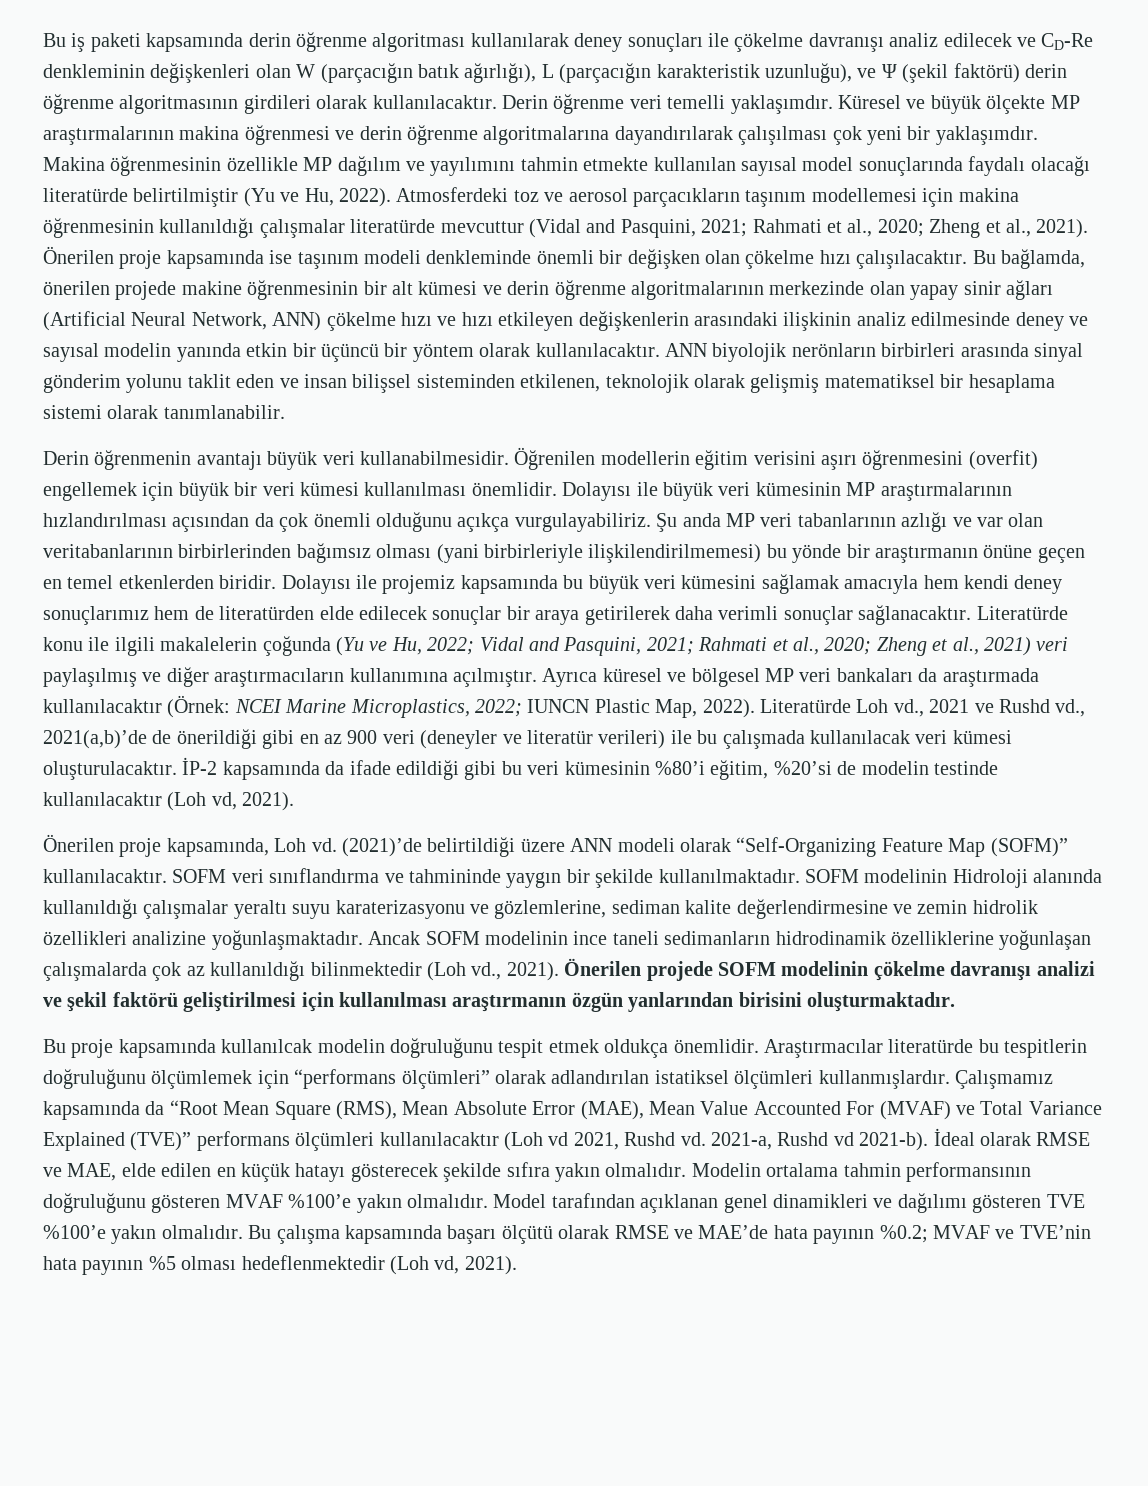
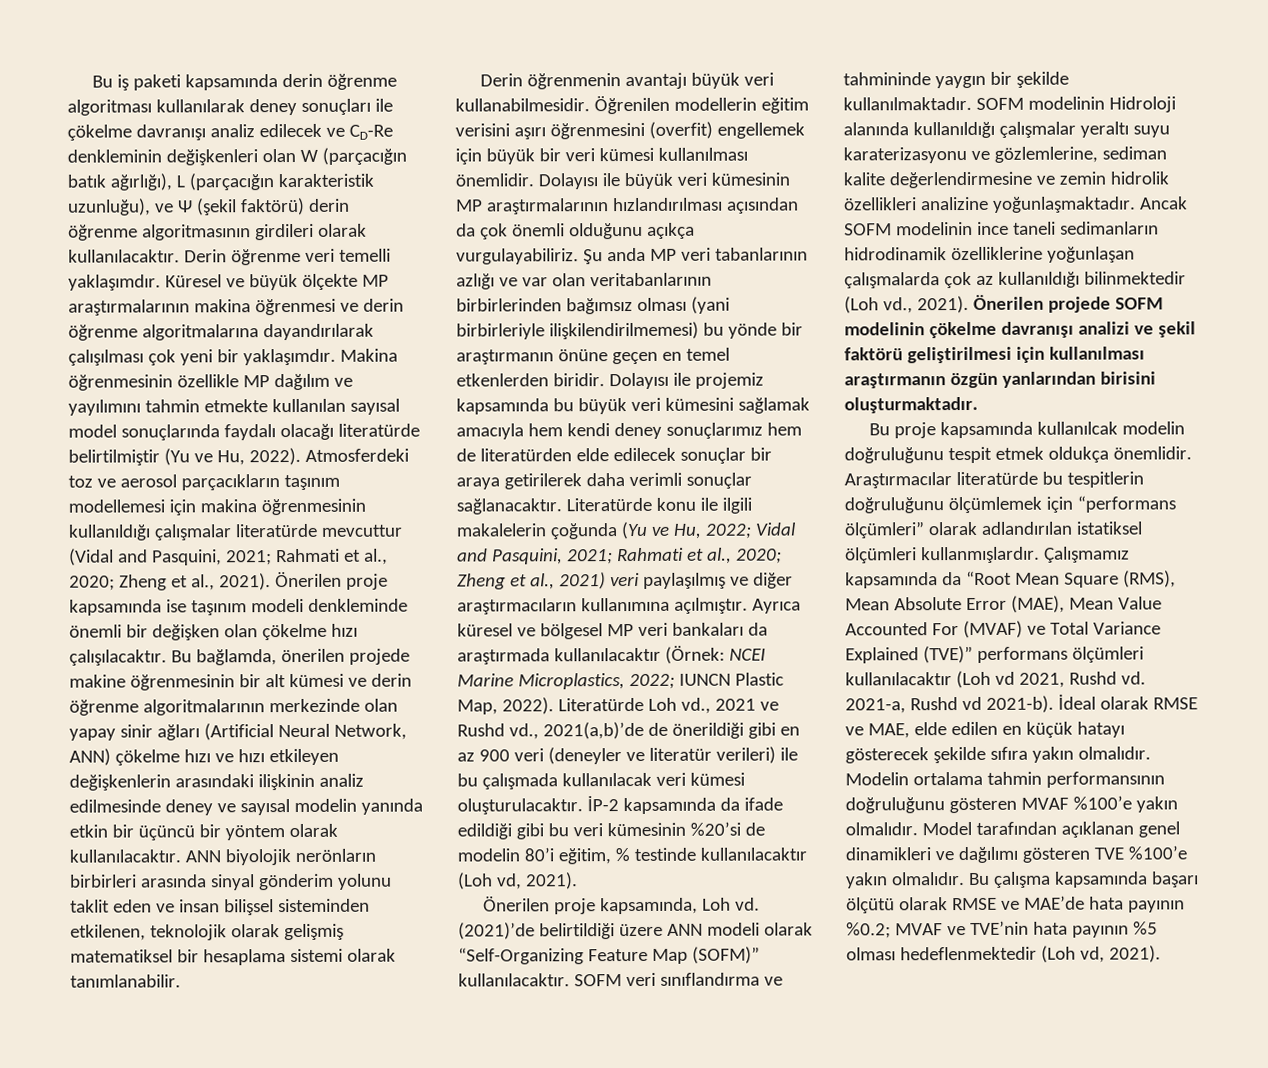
- İP-2 kapsamında da ifade edildiği gibi bu veri kümesinin %80’i eğitim, %20’si de modelin testinde kullanılacaktır (Loh vd, 2021).
+ İP-2 kapsamında da ifade edildiği gibi bu veri kümesinin %20’si de modelin 80’i eğitim, % testinde kullanılacaktır (Loh vd, 2021).

